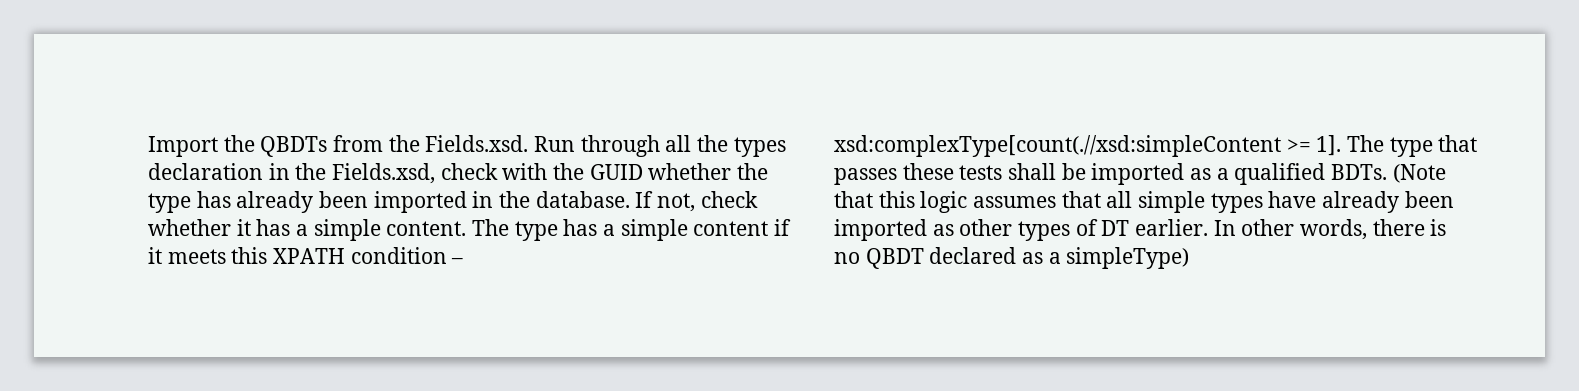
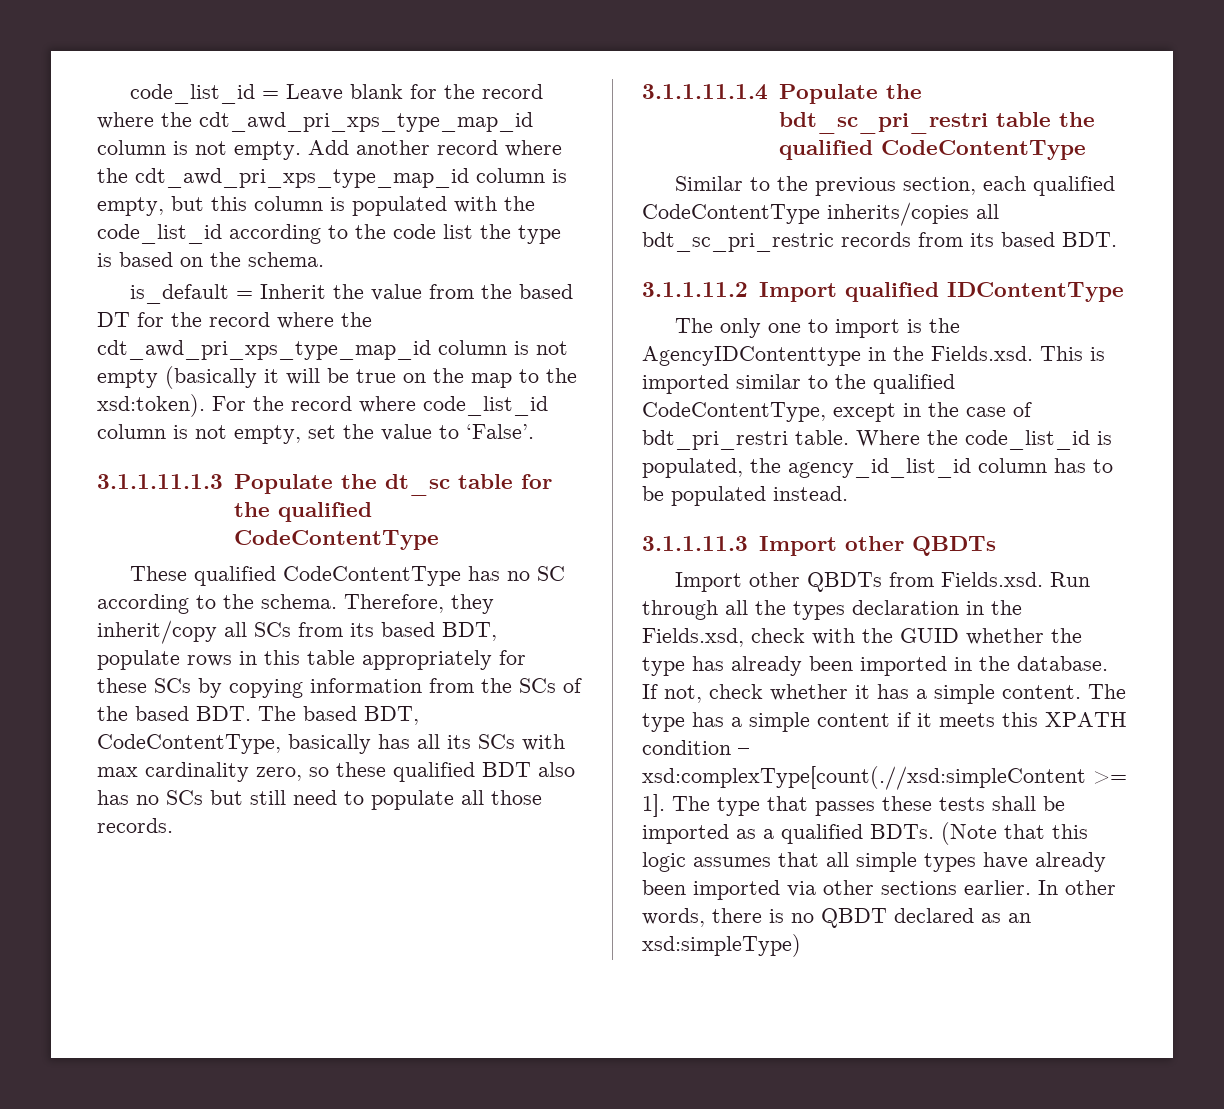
- Import the QBDTs from the Fields.xsd. Run through all the types declaration in the Fields.xsd, check with the GUID whether the type has already been imported in the database.
+ code_list_id = Leave blank for the record where the cdt_awd_pri_xps_type_map_id column is not empty. Add another record where the cdt_awd_pri_xps_type_map_id column is empty, but this column is populated with the code_list_id according to the code list the type is based on the schema.
+ is_default = Inherit the value from the based DT for the record where the cdt_awd_pri_xps_type_map_id column is not empty (basically it will be true on the map to the xsd:token). For the record where code_list_id column is not empty, set the value to ‘False’.
+ 3.1.1.11.1.3 Populate the dt_sc table for the qualified CodeContentType
+ These qualified CodeContentType has no SC according to the schema. Therefore, they inherit/copy all SCs from its based BDT, populate rows in this table appropriately for these SCs by copying information from the SCs of the based BDT. The based BDT, CodeContentType, basically has all its SCs with max cardinality zero, so these qualified BDT also has no SCs but still need to populate all those records.
+ 3.1.1.11.1.4 Populate the bdt_sc_pri_restri table the qualified CodeContentType
+ Similar to the previous section, each qualified CodeContentType inherits/copies all bdt_sc_pri_restric records from its based BDT.
+ 3.1.1.11.2 Import qualified IDContentType
+ The only one to import is the AgencyIDContenttype in the Fields.xsd. This is imported similar to the qualified CodeContentType, except in the case of bdt_pri_restri table. Where the code_list_id is populated, the agency_id_list_id column has to be populated instead.
+ 3.1.1.11.3 Import other QBDTs
+ Import other QBDTs from Fields.xsd. Run through all the types declaration in the Fields.xsd, check with the GUID whether the type has already been imported in the database.
- (Note that this logic assumes that all simple types have already been imported as other types of DT earlier.
+ (Note that this logic assumes that all simple types have already been imported via other sections earlier.
- In other words, there is no QBDT declared as a simpleType)
+ In other words, there is no QBDT declared as an xsd:simpleType)

